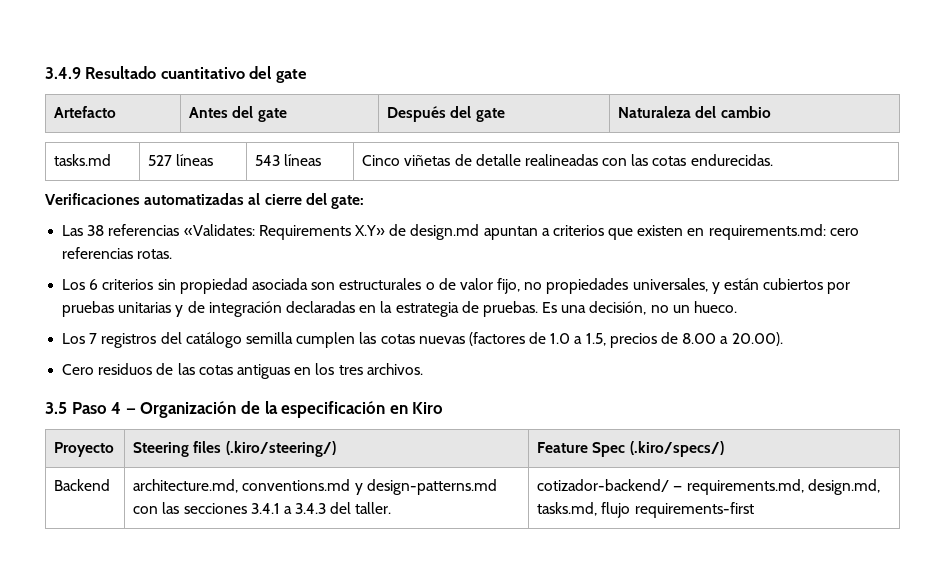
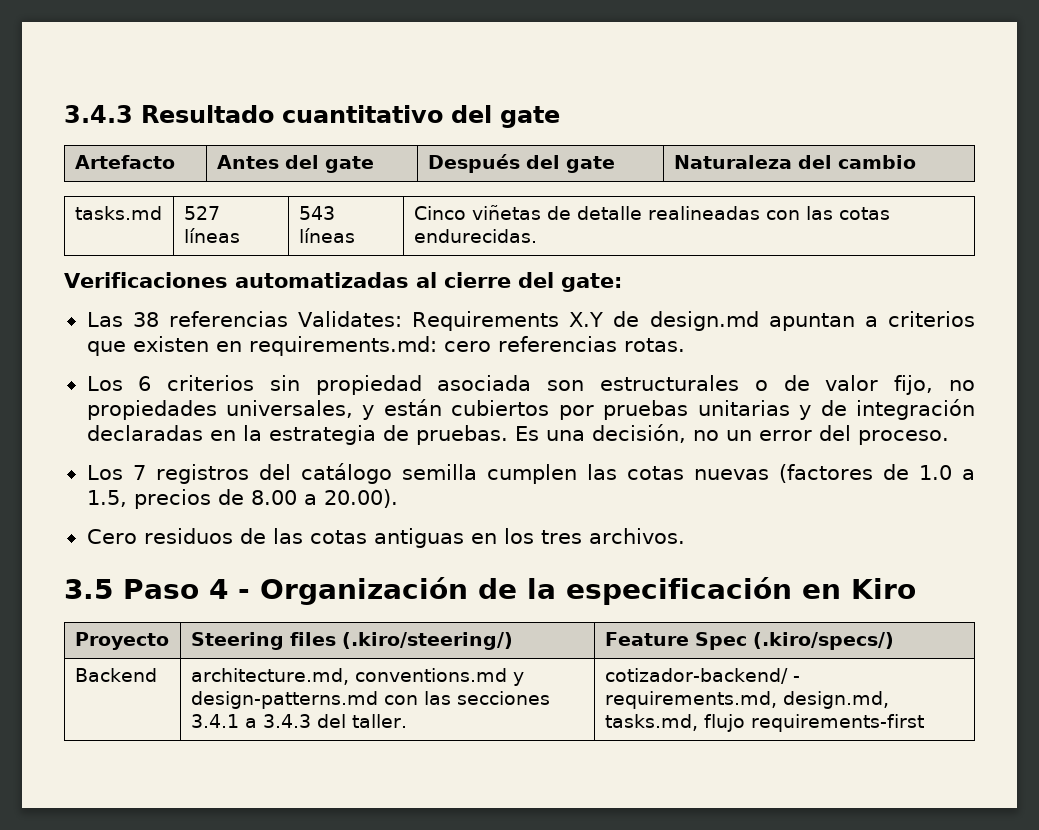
- 3.4.9 Resultado cuantitativo del gate
+ 3.4.3 Resultado cuantitativo del gate
- Las 38 referencias «Validates: Requirements X.Y» de design.md apuntan a criterios que existen en requirements.md: cero referencias rotas.
+ Las 38 referencias Validates: Requirements X.Y de design.md apuntan a criterios que existen en requirements.md: cero referencias rotas.
- Es una decisión, no un hueco.
+ Es una decisión, no un error del proceso.
- 3.5 Paso 4 — Organización de la especificación en Kiro
+ 3.5 Paso 4 - Organización de la especificación en Kiro
- Backend | architecture.md, conventions.md y design-patterns.md con las secciones 3.4.1 a 3.4.3 del taller. | cotizador-backend/ — requirements.md, design.md, tasks.md, flujo requirements-first
+ Backend | architecture.md, conventions.md y design-patterns.md con las secciones 3.4.1 a 3.4.3 del taller. | cotizador-backend/ - requirements.md, design.md, tasks.md, flujo requirements-first

